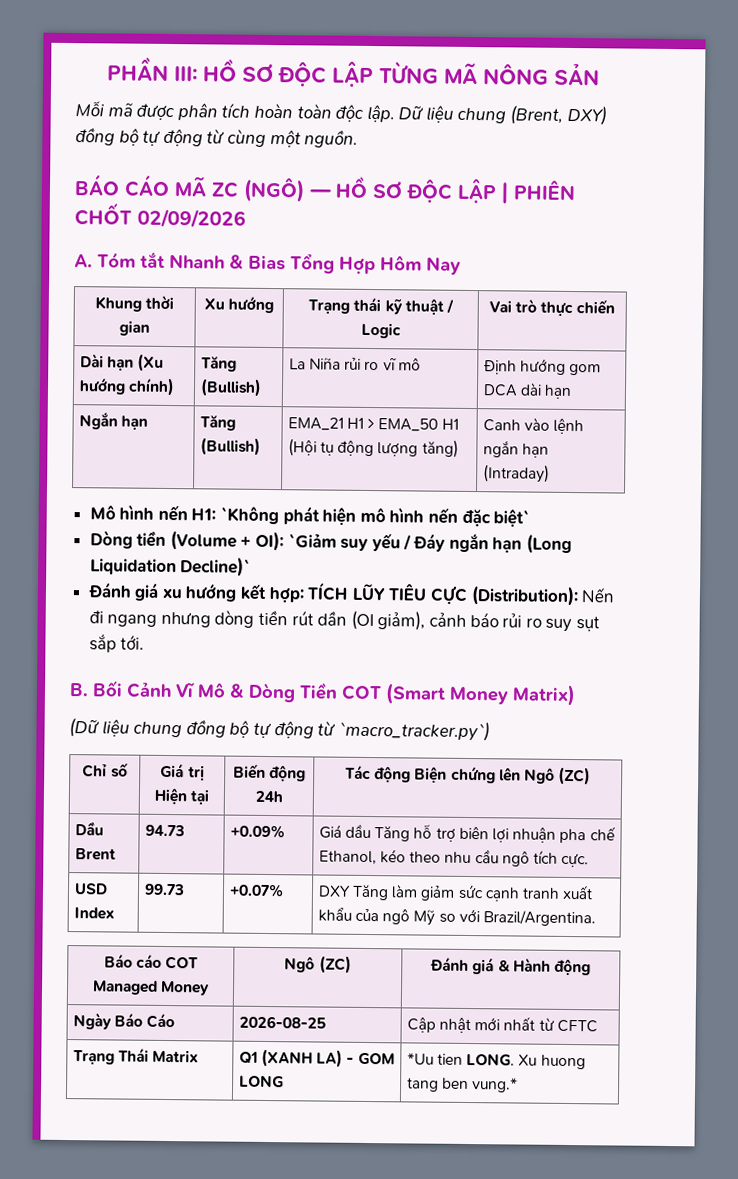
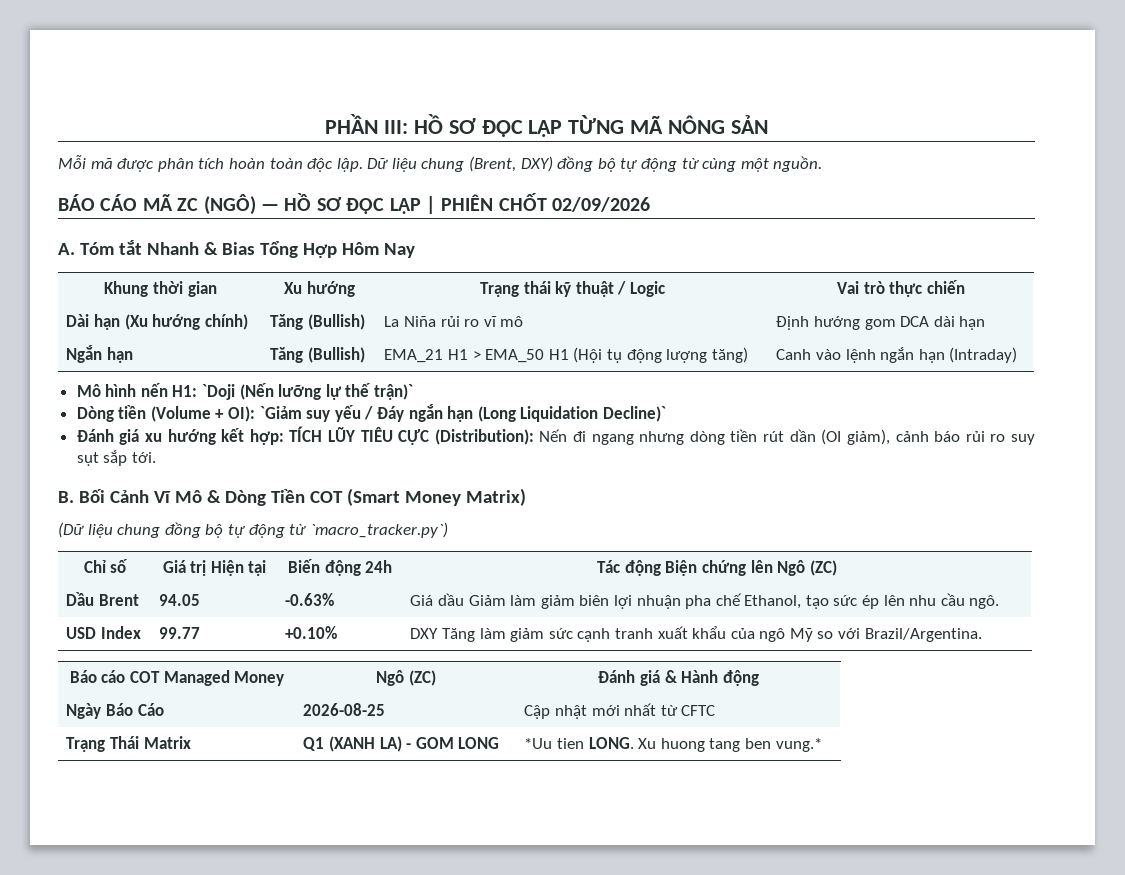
- Mô hình nến H1: `Không phát hiện mô hình nến đặc biệt`
+ Mô hình nến H1: `Doji (Nến lưỡng lự thế trận)`
- Dầu Brent | 94.73 | +0.09% | Giá dầu Tăng hỗ trợ biên lợi nhuận pha chế Ethanol, kéo theo nhu cầu ngô tích cực.
+ Dầu Brent | 94.05 | -0.63% | Giá dầu Giảm làm giảm biên lợi nhuận pha chế Ethanol, tạo sức ép lên nhu cầu ngô.
- USD Index | 99.73 | +0.07% | DXY Tăng làm giảm sức cạnh tranh xuất khẩu của ngô Mỹ so với Brazil/Argentina.
+ USD Index | 99.77 | +0.10% | DXY Tăng làm giảm sức cạnh tranh xuất khẩu của ngô Mỹ so với Brazil/Argentina.

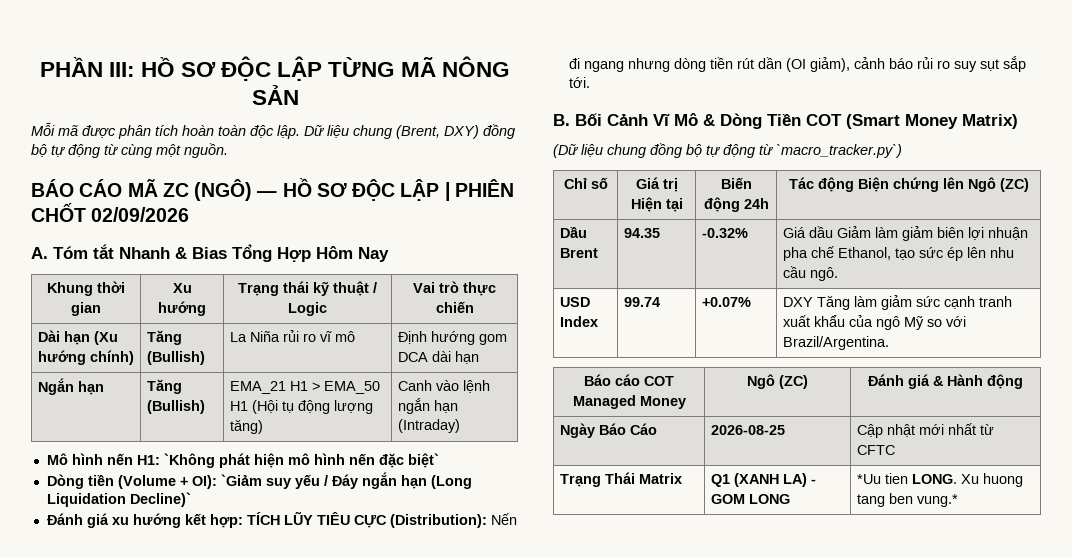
- Mô hình nến H1: `Doji (Nến lưỡng lự thế trận)`
+ Mô hình nến H1: `Không phát hiện mô hình nến đặc biệt`
- Dầu Brent | 94.05 | -0.63% | Giá dầu Giảm làm giảm biên lợi nhuận pha chế Ethanol, tạo sức ép lên nhu cầu ngô.
+ Dầu Brent | 94.35 | -0.32% | Giá dầu Giảm làm giảm biên lợi nhuận pha chế Ethanol, tạo sức ép lên nhu cầu ngô.
- USD Index | 99.77 | +0.10% | DXY Tăng làm giảm sức cạnh tranh xuất khẩu của ngô Mỹ so với Brazil/Argentina.
+ USD Index | 99.74 | +0.07% | DXY Tăng làm giảm sức cạnh tranh xuất khẩu của ngô Mỹ so với Brazil/Argentina.

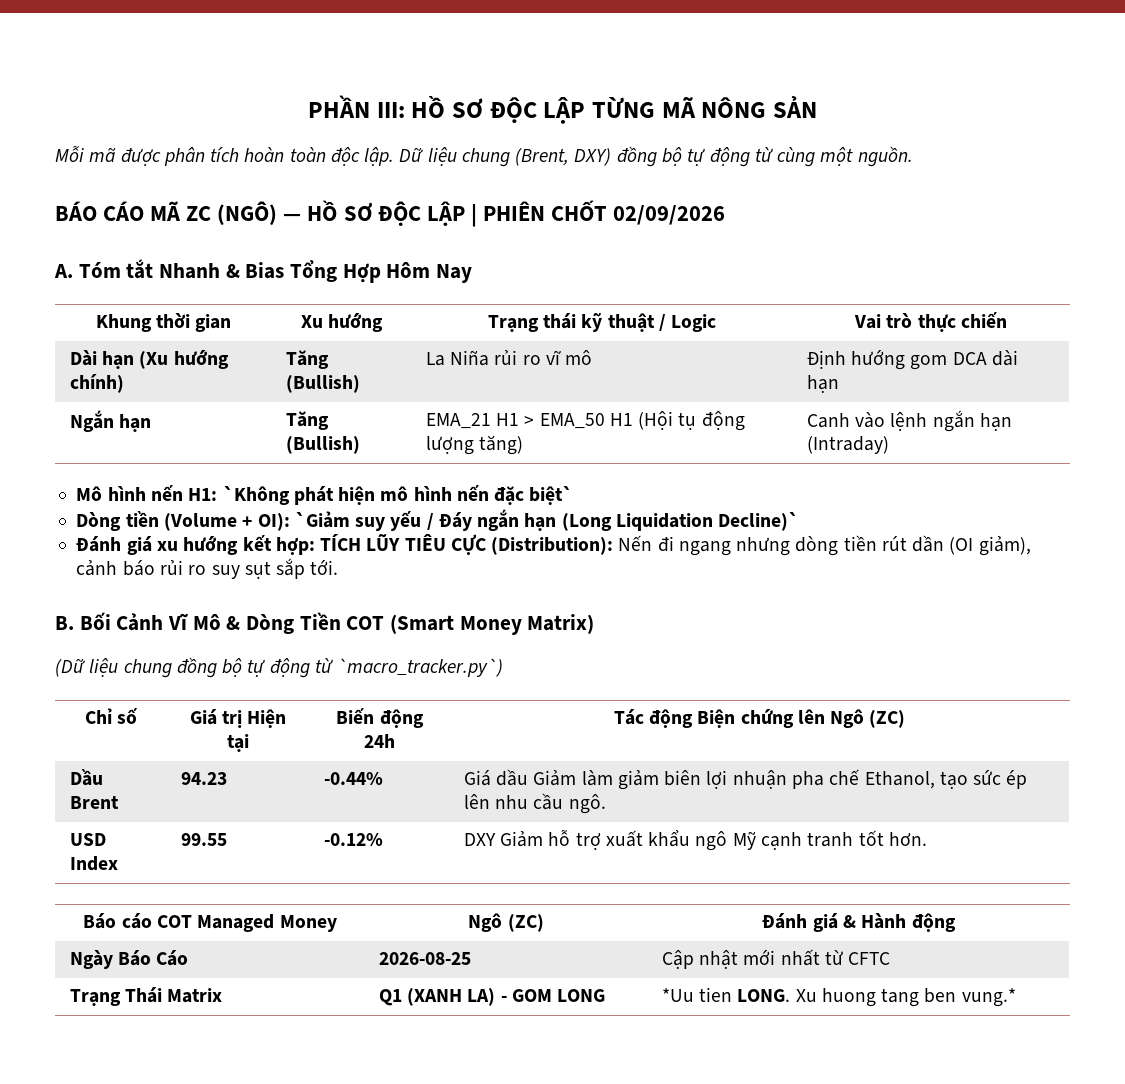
- Dầu Brent | 94.35 | -0.32% | Giá dầu Giảm làm giảm biên lợi nhuận pha chế Ethanol, tạo sức ép lên nhu cầu ngô.
+ Dầu Brent | 94.23 | -0.44% | Giá dầu Giảm làm giảm biên lợi nhuận pha chế Ethanol, tạo sức ép lên nhu cầu ngô.
- USD Index | 99.74 | +0.07% | DXY Tăng làm giảm sức cạnh tranh xuất khẩu của ngô Mỹ so với Brazil/Argentina.
+ USD Index | 99.55 | -0.12% | DXY Giảm hỗ trợ xuất khẩu ngô Mỹ cạnh tranh tốt hơn.

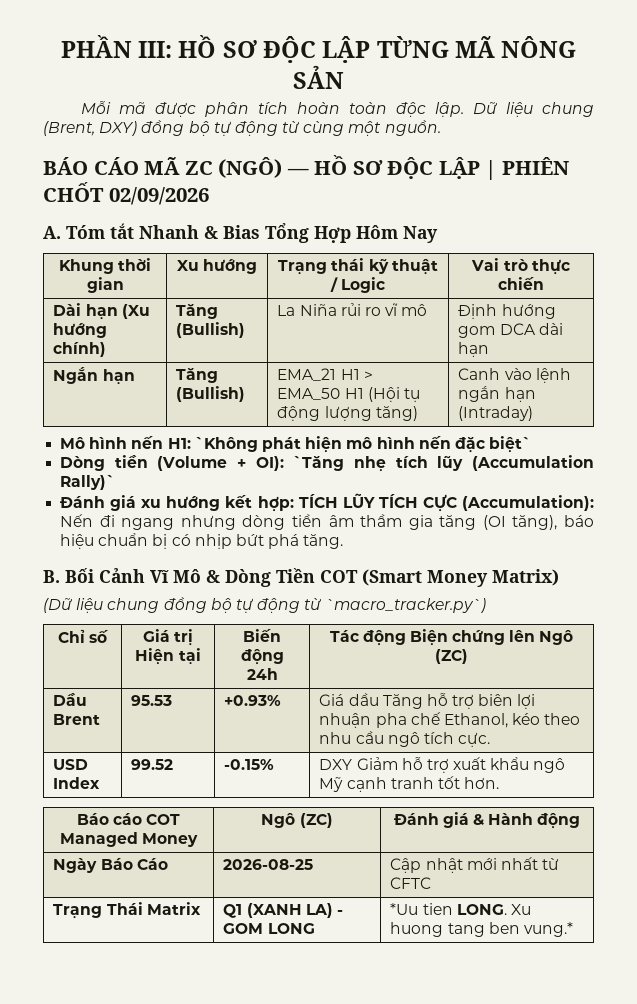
- Dòng tiền (Volume + OI): `Giảm suy yếu / Đáy ngắn hạn (Long Liquidation Decline)`
+ Dòng tiền (Volume + OI): `Tăng nhẹ tích lũy (Accumulation Rally)`
- Đánh giá xu hướng kết hợp: TÍCH LŨY TIÊU CỰC (Distribution): Nến đi ngang nhưng dòng tiền rút dần (OI giảm), cảnh báo rủi ro suy sụt sắp tới.
+ Đánh giá xu hướng kết hợp: TÍCH LŨY TÍCH CỰC (Accumulation): Nến đi ngang nhưng dòng tiền âm thầm gia tăng (OI tăng), báo hiệu chuẩn bị có nhịp bứt phá tăng.
- Dầu Brent | 94.23 | -0.44% | Giá dầu Giảm làm giảm biên lợi nhuận pha chế Ethanol, tạo sức ép lên nhu cầu ngô.
+ Dầu Brent | 95.53 | +0.93% | Giá dầu Tăng hỗ trợ biên lợi nhuận pha chế Ethanol, kéo theo nhu cầu ngô tích cực.
- USD Index | 99.55 | -0.12% | DXY Giảm hỗ trợ xuất khẩu ngô Mỹ cạnh tranh tốt hơn.
+ USD Index | 99.52 | -0.15% | DXY Giảm hỗ trợ xuất khẩu ngô Mỹ cạnh tranh tốt hơn.

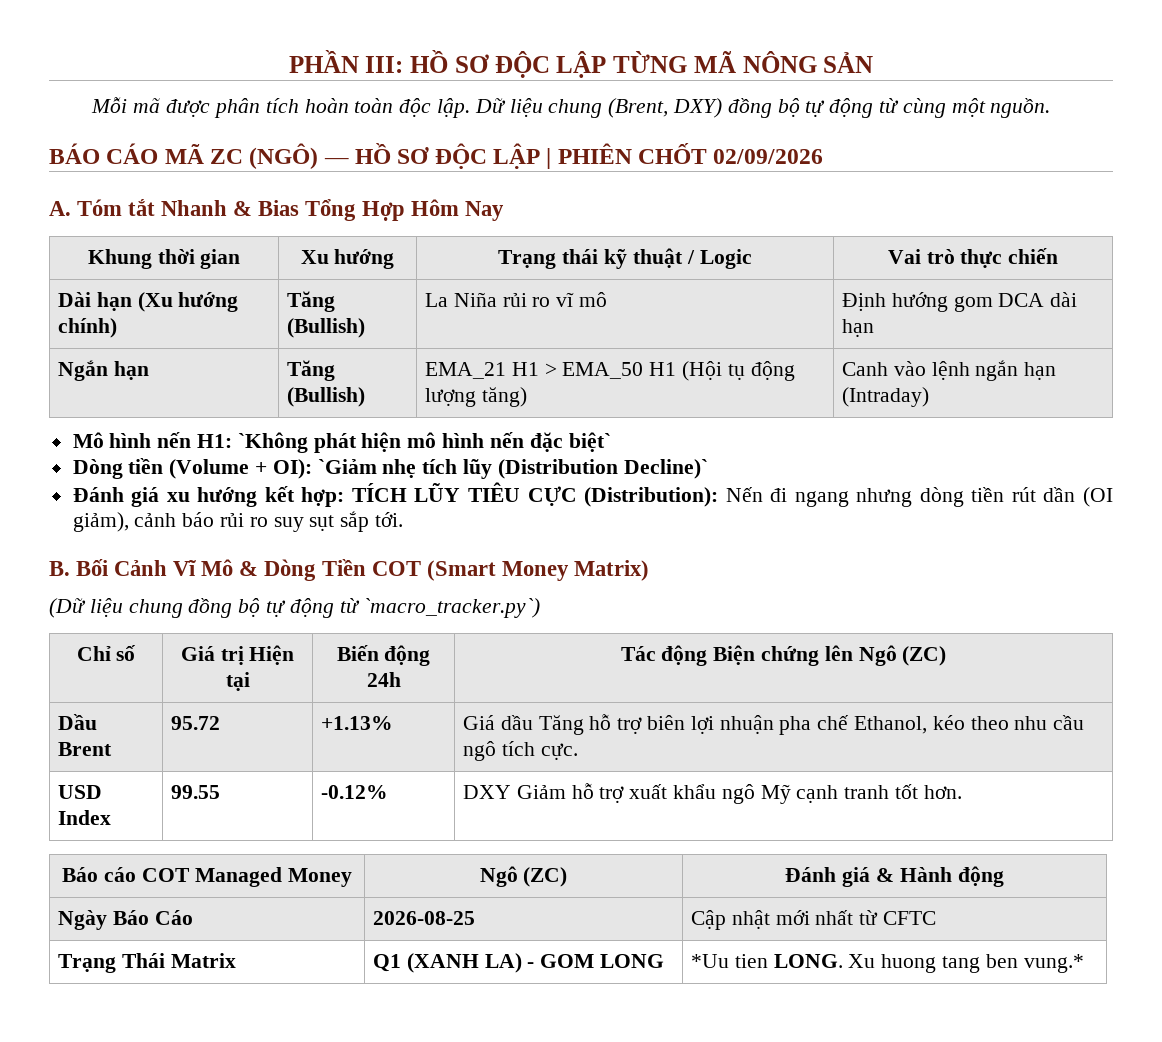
- Dòng tiền (Volume + OI): `Tăng nhẹ tích lũy (Accumulation Rally)`
+ Dòng tiền (Volume + OI): `Giảm nhẹ tích lũy (Distribution Decline)`
- Đánh giá xu hướng kết hợp: TÍCH LŨY TÍCH CỰC (Accumulation): Nến đi ngang nhưng dòng tiền âm thầm gia tăng (OI tăng), báo hiệu chuẩn bị có nhịp bứt phá tăng.
+ Đánh giá xu hướng kết hợp: TÍCH LŨY TIÊU CỰC (Distribution): Nến đi ngang nhưng dòng tiền rút dần (OI giảm), cảnh báo rủi ro suy sụt sắp tới.
- Dầu Brent | 95.53 | +0.93% | Giá dầu Tăng hỗ trợ biên lợi nhuận pha chế Ethanol, kéo theo nhu cầu ngô tích cực.
+ Dầu Brent | 95.72 | +1.13% | Giá dầu Tăng hỗ trợ biên lợi nhuận pha chế Ethanol, kéo theo nhu cầu ngô tích cực.
- USD Index | 99.52 | -0.15% | DXY Giảm hỗ trợ xuất khẩu ngô Mỹ cạnh tranh tốt hơn.
+ USD Index | 99.55 | -0.12% | DXY Giảm hỗ trợ xuất khẩu ngô Mỹ cạnh tranh tốt hơn.

